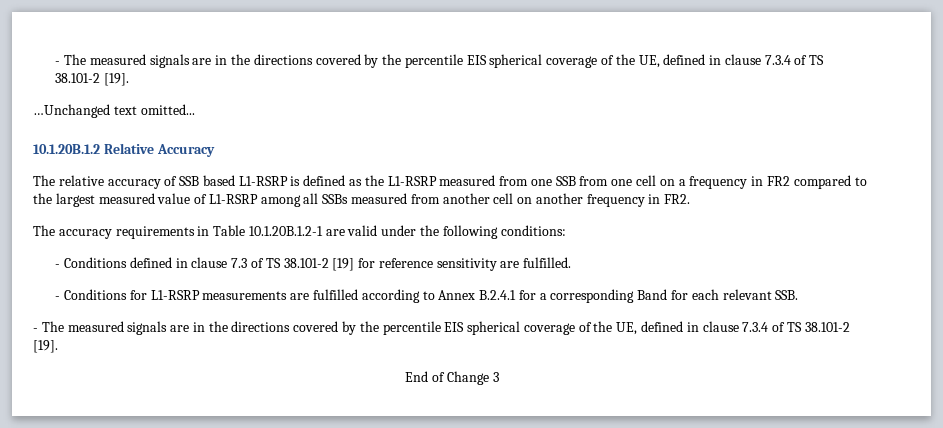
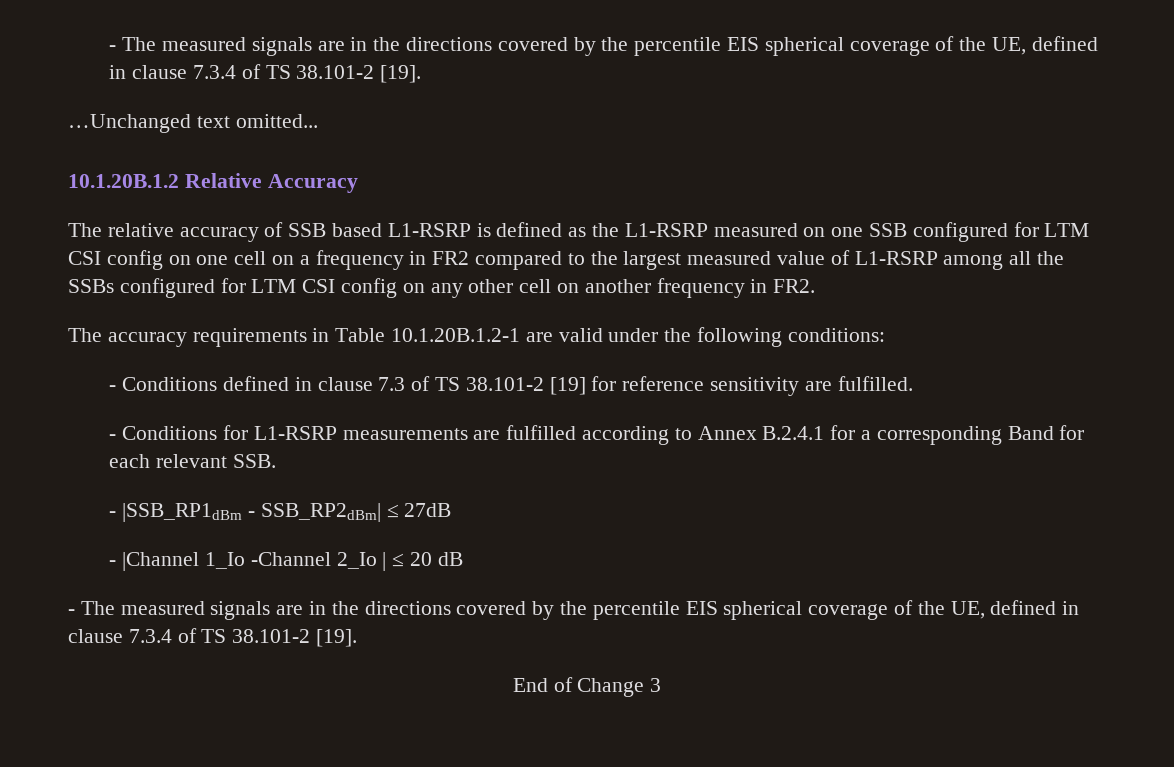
- The relative accuracy of SSB based L1-RSRP is defined as the L1-RSRP measured from one SSB from one cell on a frequency in FR2 compared to the largest measured value of L1-RSRP among all SSBs measured from another cell on another frequency in FR2.
+ The relative accuracy of SSB based L1-RSRP is defined as the L1-RSRP measured on one SSB configured for LTM CSI config on one cell on a frequency in FR2 compared to the largest measured value of L1-RSRP among all the SSBs configured for LTM CSI config on any other cell on another frequency in FR2.
+ - |SSB_RP1dBm - SSB_RP2dBm| ≤ 27dB
+ - |Channel 1_Io -Channel 2_Io | ≤ 20 dB

